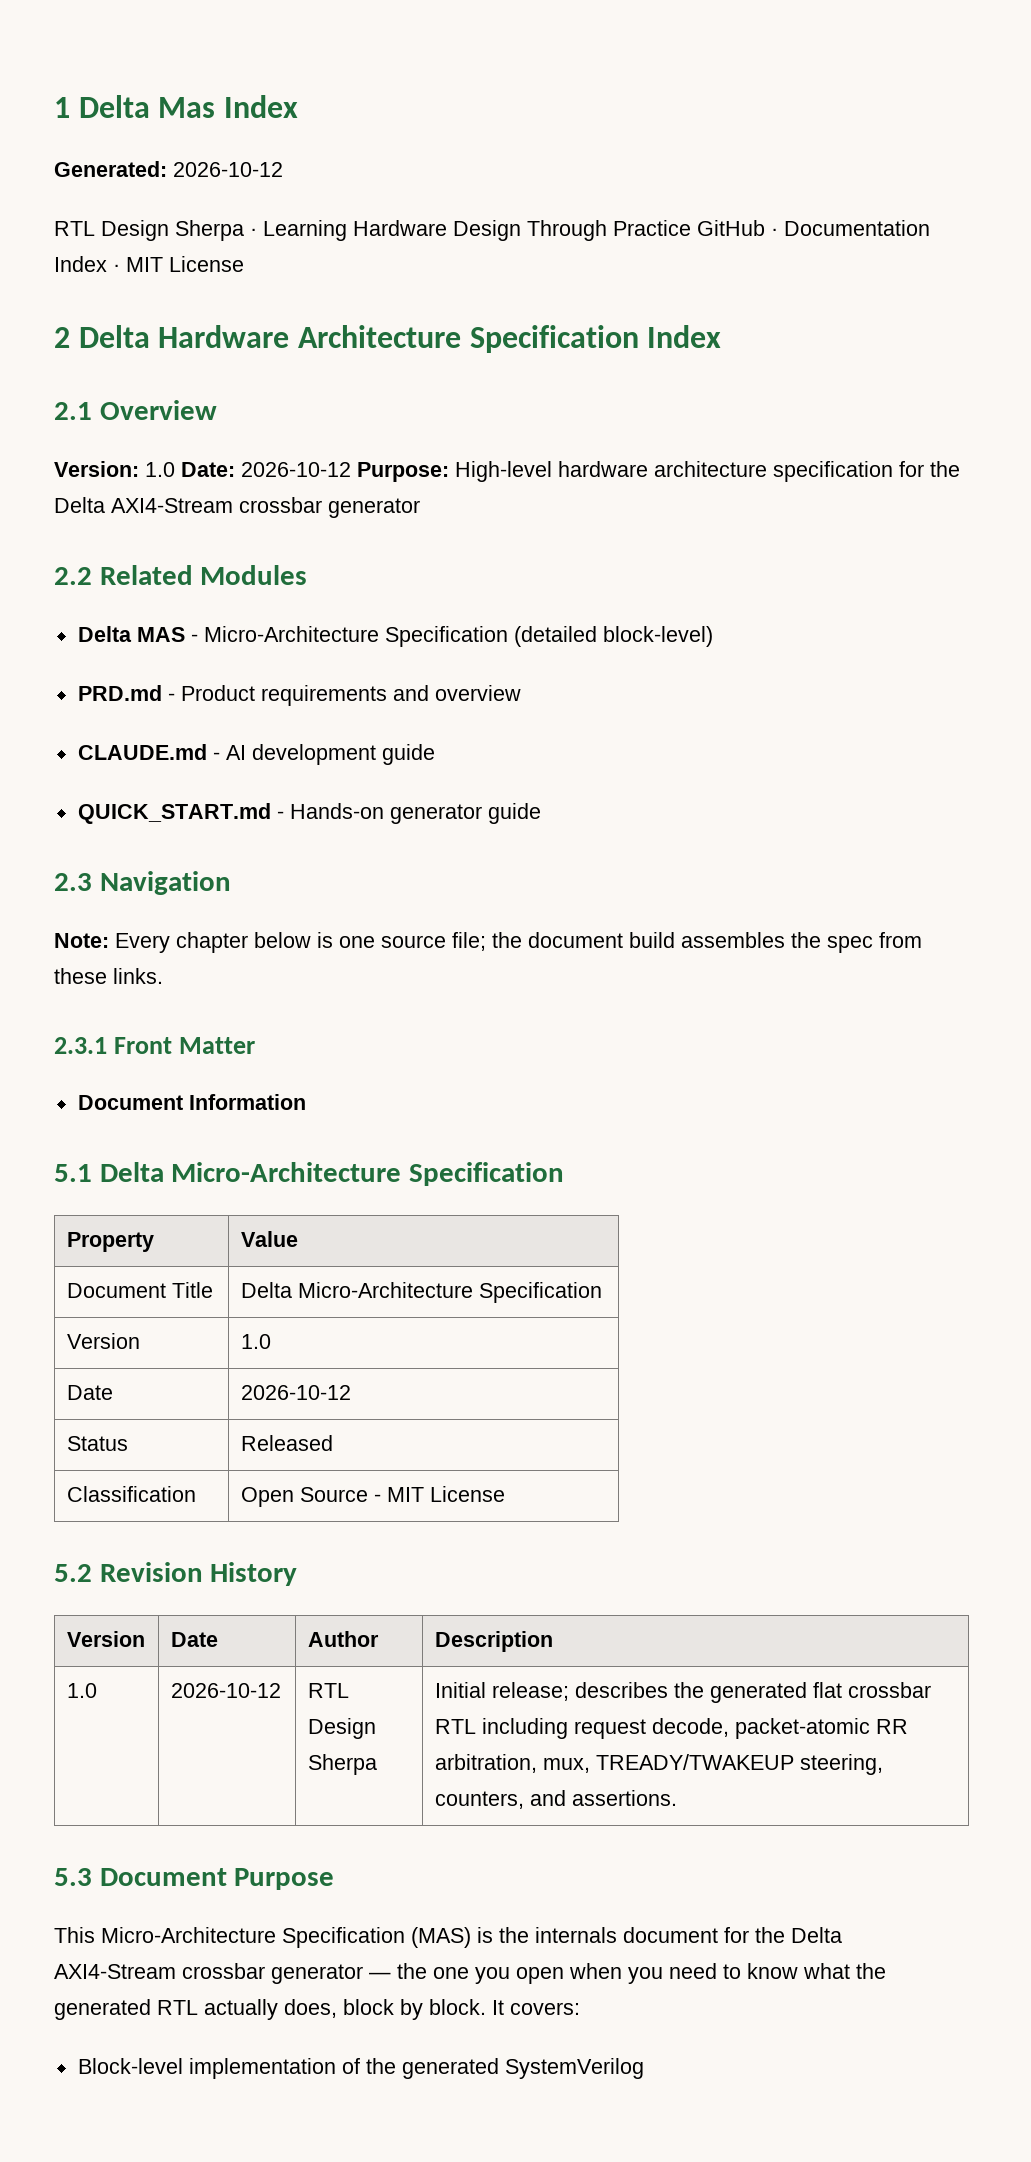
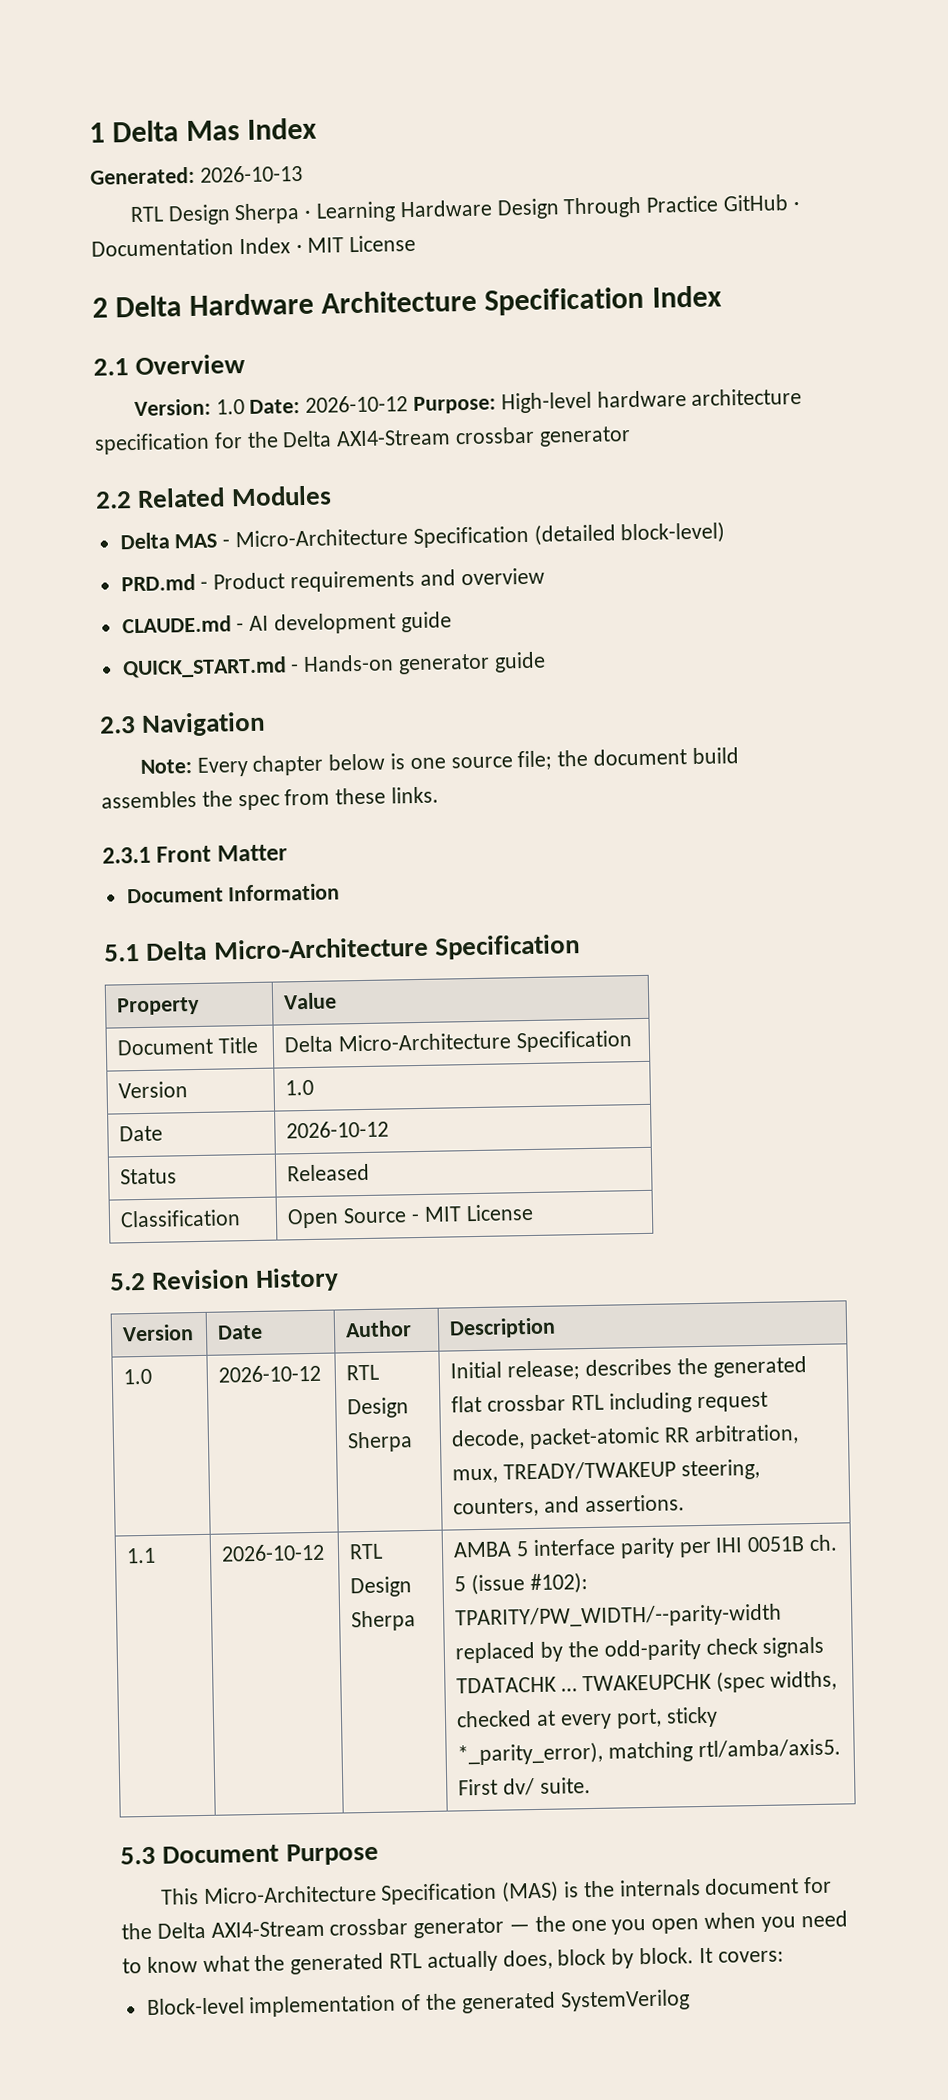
- Generated: 2026-10-12
+ Generated: 2026-10-13
+ 1.1 | 2026-10-12 | RTL Design Sherpa | AMBA 5 interface parity per IHI 0051B ch. 5 (issue #102): TPARITY/PW_WIDTH/--parity-width replaced by the odd-parity check signals TDATACHK … TWAKEUPCHK (spec widths, checked at every port, sticky *_parity_error), matching rtl/amba/axis5. First dv/ suite.

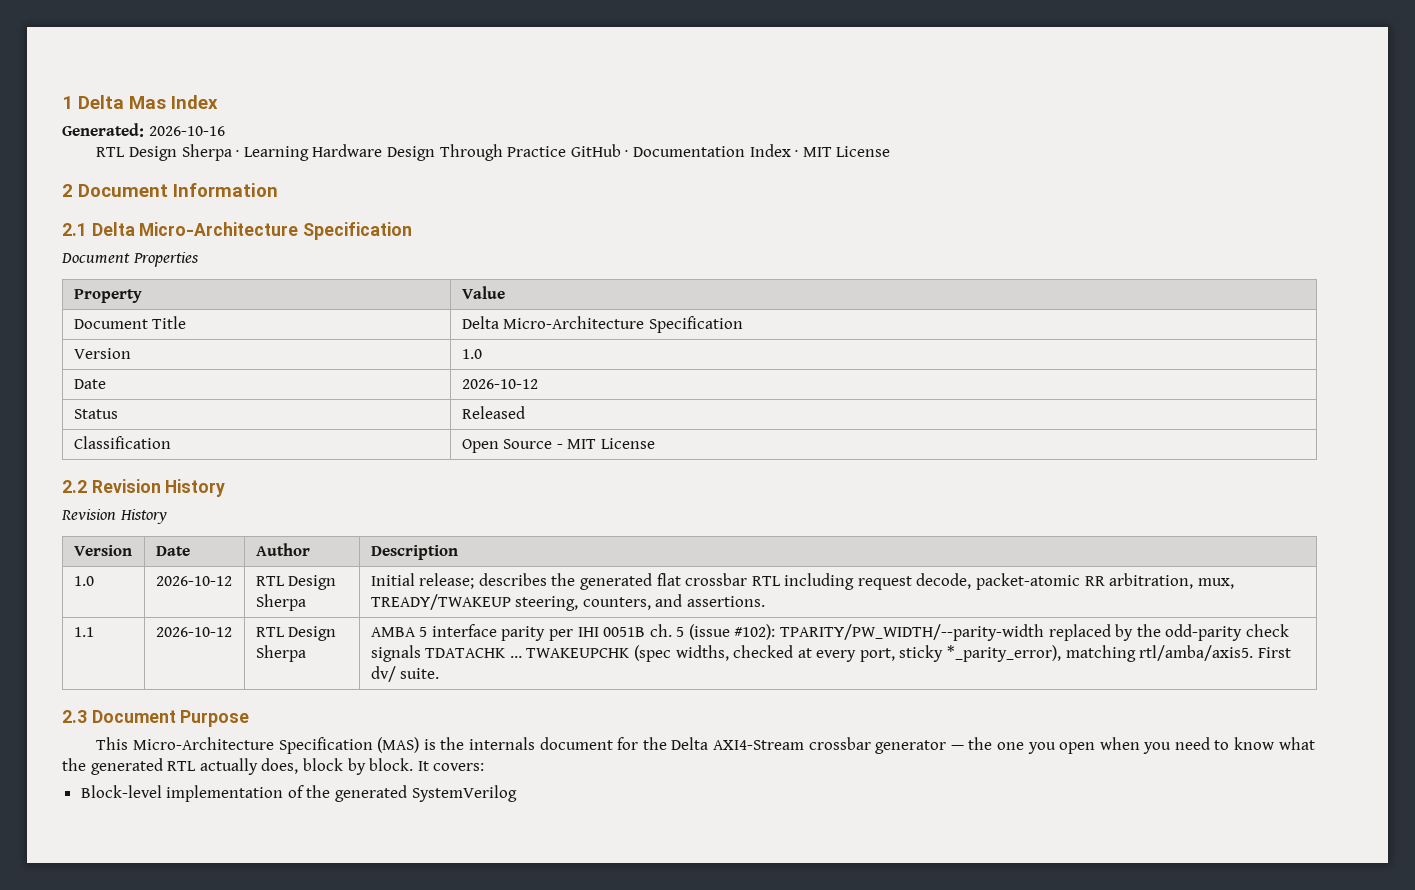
- Generated: 2026-10-13
+ Generated: 2026-10-16
- 2 Delta Hardware Architecture Specification Index
- 2.1 Overview
- Version: 1.0 Date: 2026-10-12 Purpose: High-level hardware architecture specification for the Delta AXI4-Stream crossbar generator
- 2.2 Related Modules
- Delta MAS - Micro-Architecture Specification (detailed block-level)
- PRD.md - Product requirements and overview
- CLAUDE.md - AI development guide
- QUICK_START.md - Hands-on generator guide
- 2.3 Navigation
- Note: Every chapter below is one source file; the document build assembles the spec from these links.
- 2.3.1 Front Matter
- Document Information
+ 2 Document Information
- 5.1 Delta Micro-Architecture Specification
+ 2.1 Delta Micro-Architecture Specification
+ Document Properties
- 5.2 Revision History
+ 2.2 Revision History
+ Revision History
- 5.3 Document Purpose
+ 2.3 Document Purpose

